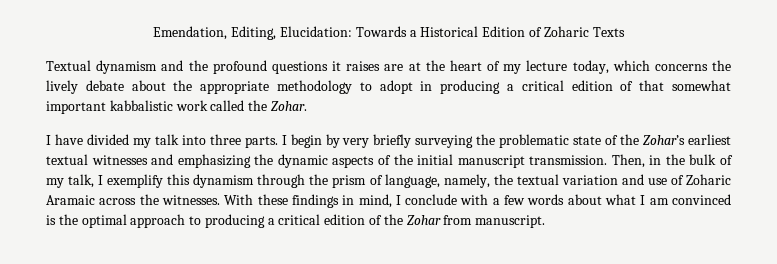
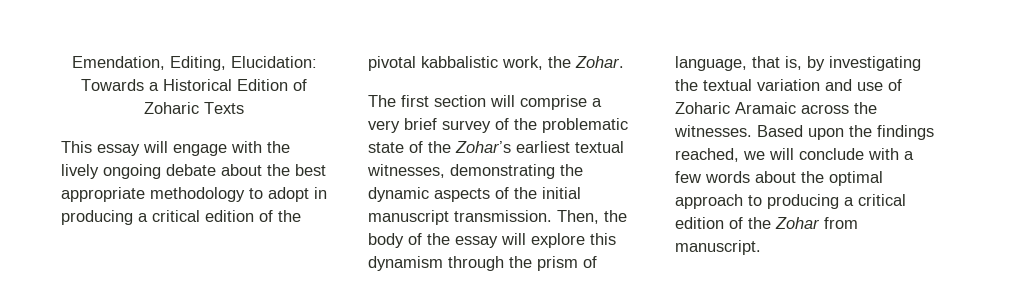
- Textual dynamism and the profound questions it raises are at the heart of my lecture today, which concerns the lively debate about the appropriate methodology to adopt in producing a critical edition of that somewhat important kabbalistic work called the Zohar.
- I have divided my talk into three parts. I begin by very briefly surveying the problematic state of the Zohar’s earliest textual witnesses and emphasizing the dynamic aspects of the initial manuscript transmission.
+ This essay will engage with the lively ongoing debate about the best appropriate methodology to adopt in producing a critical edition of the pivotal kabbalistic work, the Zohar.
+ The first section will comprise a very brief survey of the problematic state of the Zohar’s earliest textual witnesses, demonstrating the dynamic aspects of the initial manuscript transmission.
- Then, in the bulk of my talk, I exemplify this dynamism through the prism of language, namely, the textual variation and use of Zoharic Aramaic across the witnesses.
+ Then, the body of the essay will explore this dynamism through the prism of language, that is, by investigating the textual variation and use of Zoharic Aramaic across the witnesses.
- With these findings in mind, I conclude with a few words about what I am convinced is the optimal approach to producing a critical edition of the Zohar from manuscript.
+ Based upon the findings reached, we will conclude with a few words about the optimal approach to producing a critical edition of the Zohar from manuscript.

